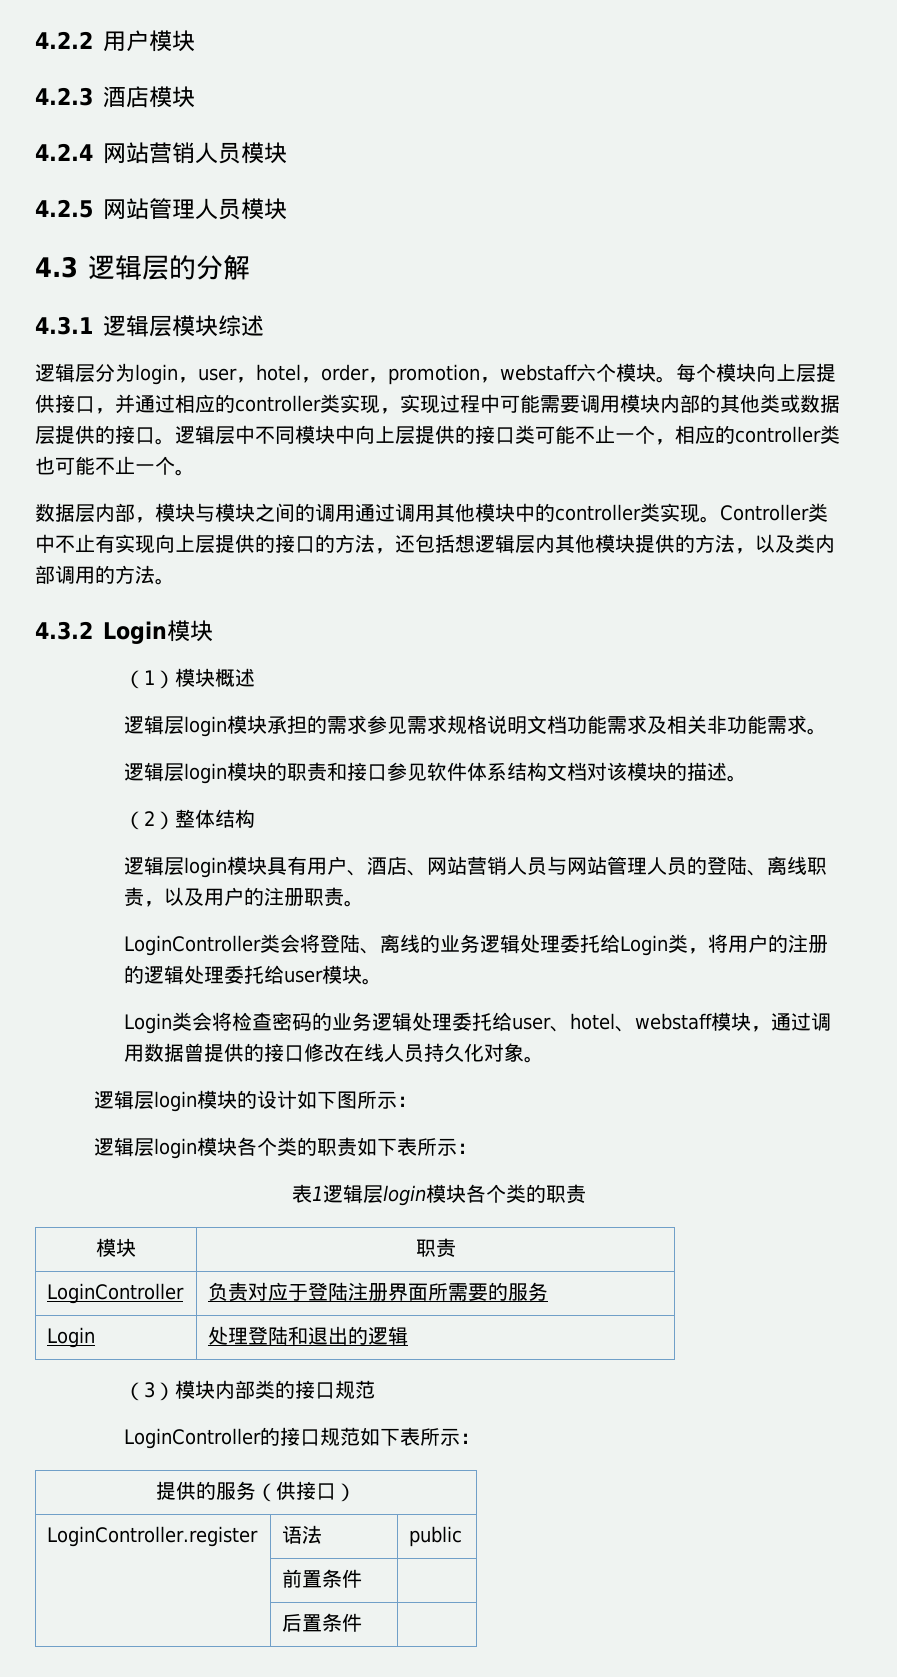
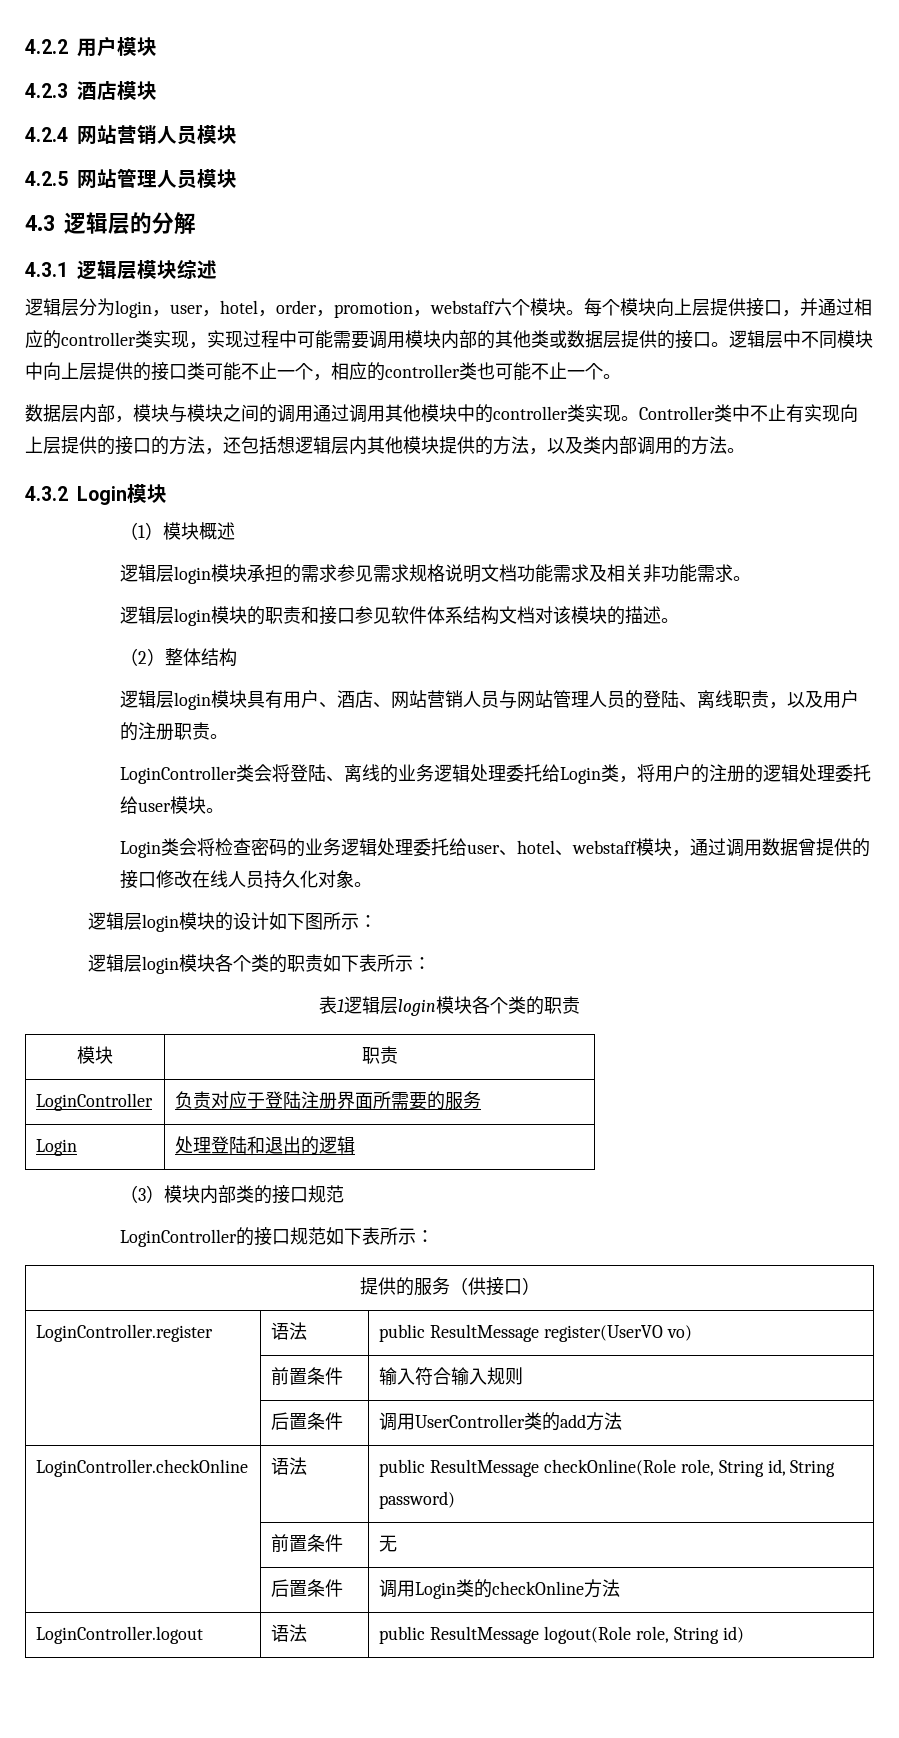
- LoginController.register | 语法 | public
- | 前置条件 |
- | 后置条件 |
+ LoginController.register | 语法 | public ResultMessage register(UserVO vo)
+ | 前置条件 | 输入符合输入规则
+ | 后置条件 | 调用UserController类的add方法
+ LoginController.checkOnline | 语法 | public ResultMessage checkOnline(Role role, String id, String password)
+ | 前置条件 | 无
+ | 后置条件 | 调用Login类的checkOnline方法
+ LoginController.logout | 语法 | public ResultMessage logout(Role role, String id)

